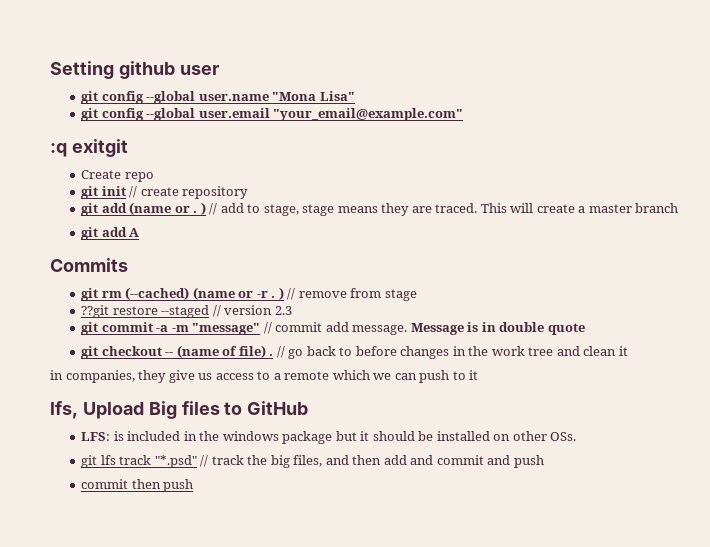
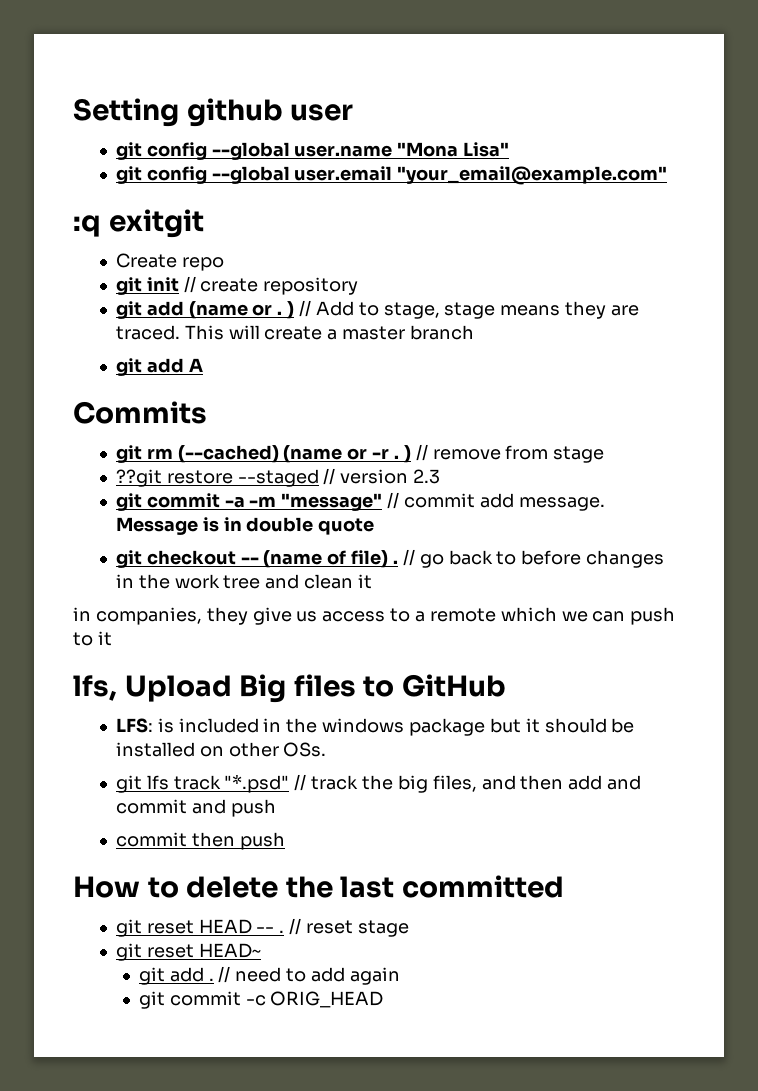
- git add (name or . ) // add to stage, stage means they are traced.
+ git add (name or . ) // Add to stage, stage means they are traced.
+ How to delete the last committed
+ git reset HEAD -- . // reset stage
+ git reset HEAD~
+ git add . // need to add again
+ git commit -c ORIG_HEAD

